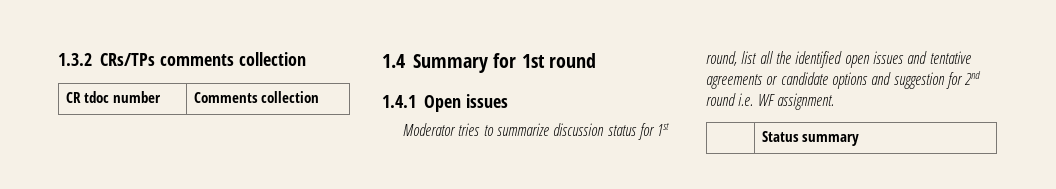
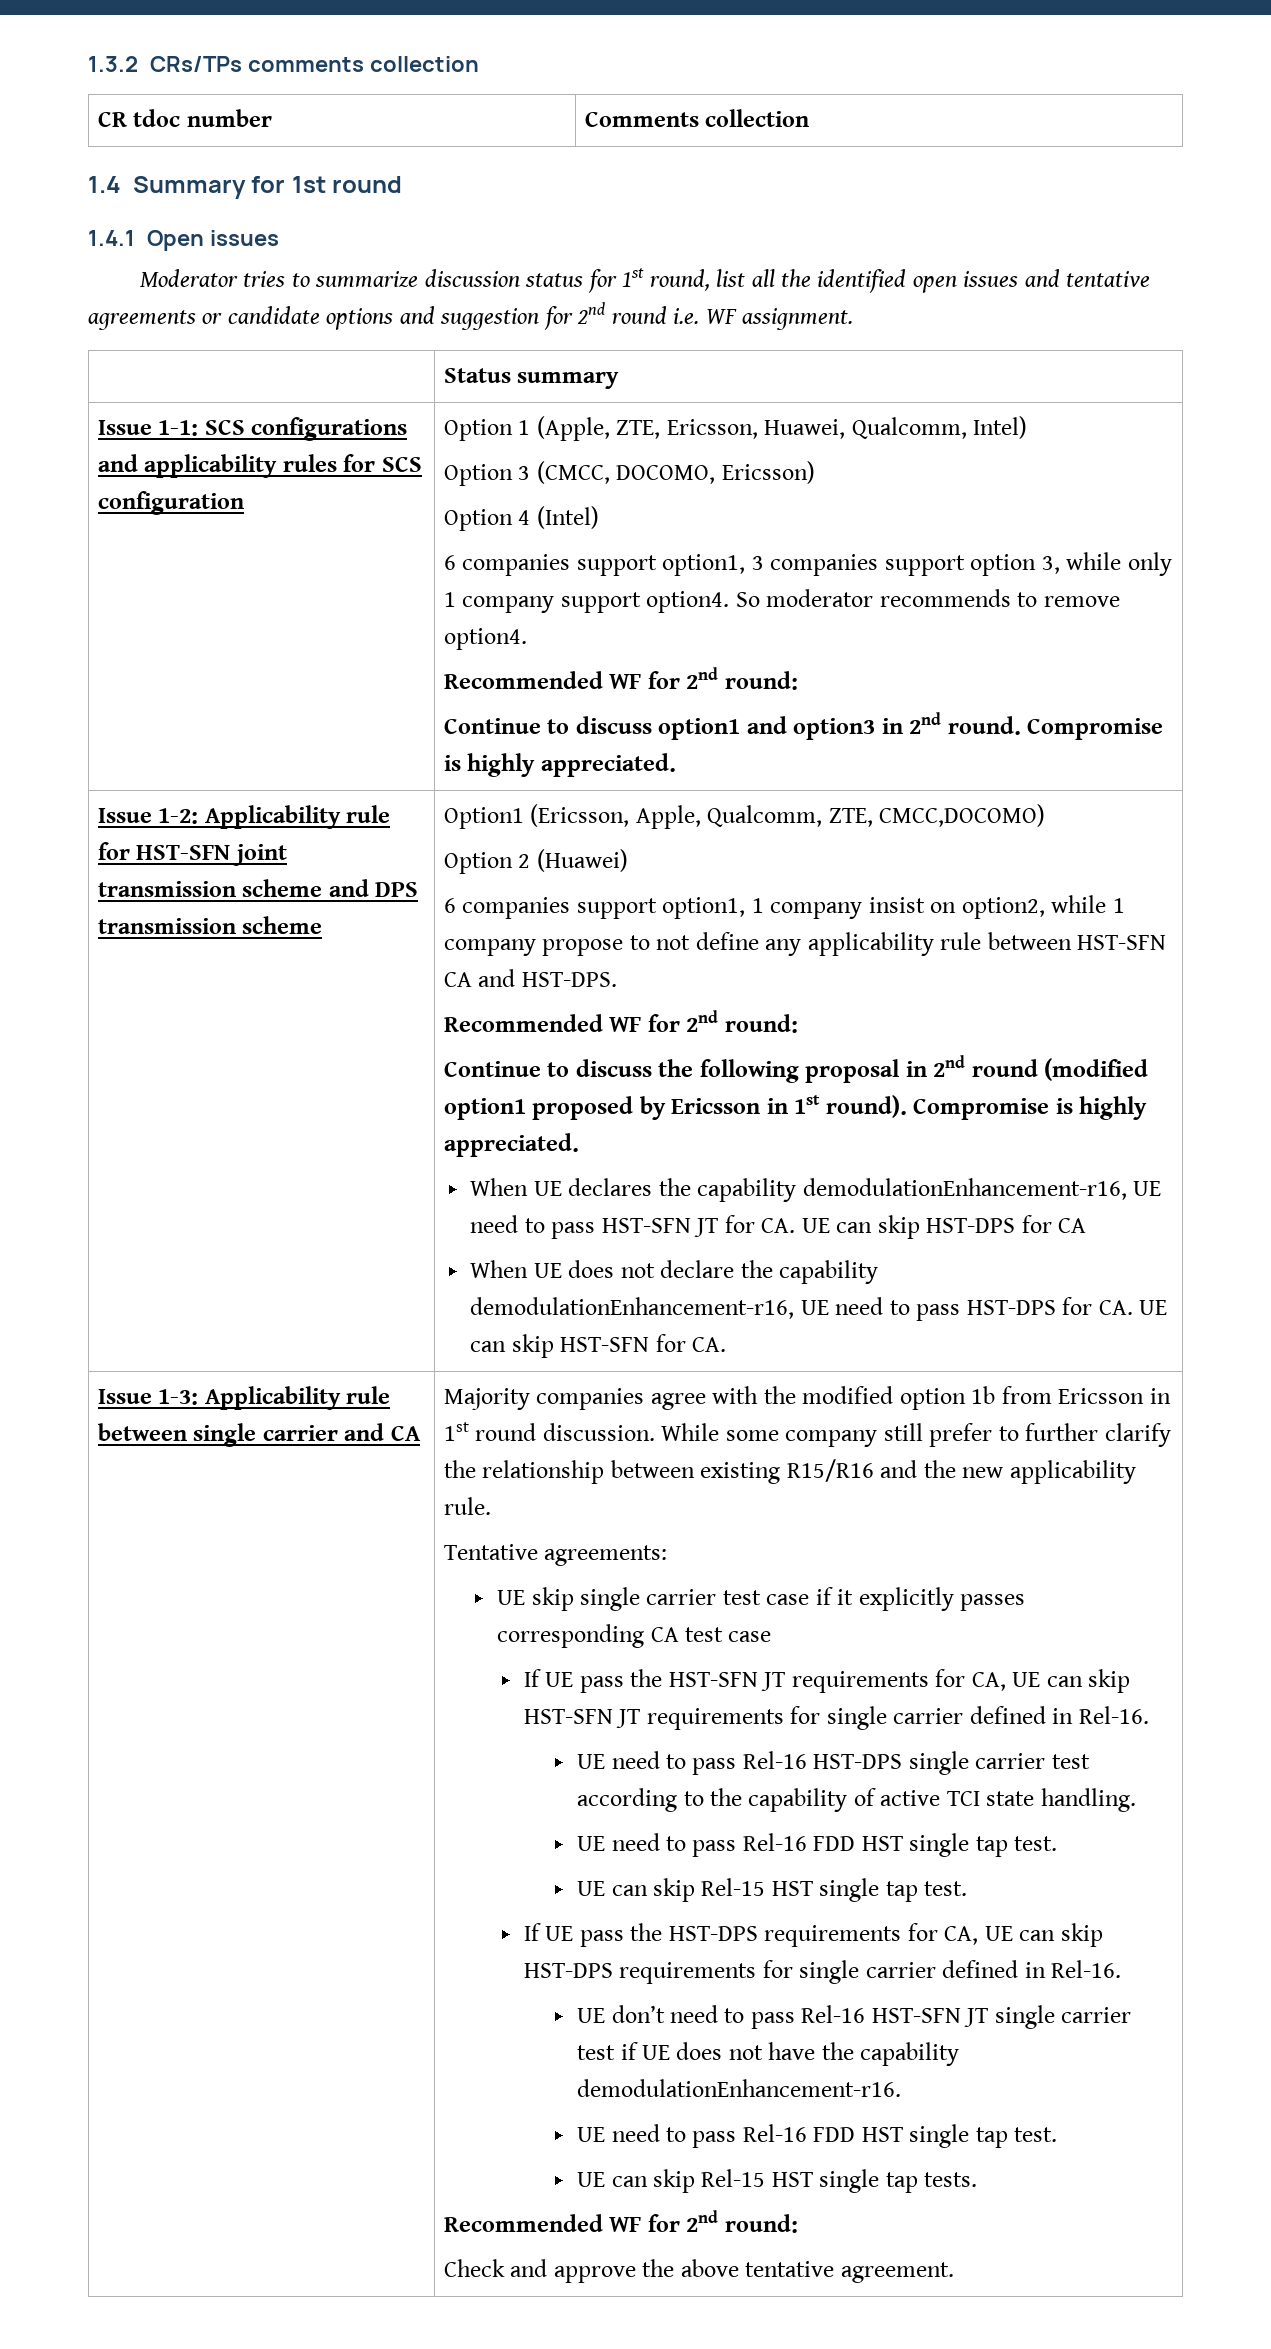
+ Issue 1-1: SCS configurations and applicability rules for SCS configuration | Option 1 (Apple, ZTE, Ericsson, Huawei, Qualcomm, Intel)
+ Option 3 (CMCC, DOCOMO, Ericsson)
+ Option 4 (Intel)
+ 6 companies support option1, 3 companies support option 3, while only 1 company support option4. So moderator recommends to remove option4.
+ Recommended WF for 2nd round:
+ Continue to discuss option1 and option3 in 2nd round. Compromise is highly appreciated.
+ Issue 1-2: Applicability rule for HST-SFN joint transmission scheme and DPS transmission scheme | Option1 (Ericsson, Apple, Qualcomm, ZTE, CMCC,DOCOMO)
+ Option 2 (Huawei)
+ 6 companies support option1, 1 company insist on option2, while 1 company propose to not define any applicability rule between HST-SFN CA and HST-DPS.
+ Recommended WF for 2nd round:
+ Continue to discuss the following proposal in 2nd round (modified option1 proposed by Ericsson in 1st round). Compromise is highly appreciated.
+ When UE declares the capability demodulationEnhancement-r16, UE need to pass HST-SFN JT for CA. UE can skip HST-DPS for CA
+ When UE does not declare the capability demodulationEnhancement-r16, UE need to pass HST-DPS for CA. UE can skip HST-SFN for CA.
+ Issue 1-3: Applicability rule between single carrier and CA | Majority companies agree with the modified option 1b from Ericsson in 1st round discussion. While some company still prefer to further clarify the relationship between existing R15/R16 and the new applicability rule.
+ Tentative agreements:
+ UE skip single carrier test case if it explicitly passes corresponding CA test case
+ If UE pass the HST-SFN JT requirements for CA, UE can skip HST-SFN JT requirements for single carrier defined in Rel-16.
+ UE need to pass Rel-16 HST-DPS single carrier test according to the capability of active TCI state handling.
+ UE need to pass Rel-16 FDD HST single tap test.
+ UE can skip Rel-15 HST single tap test.
+ If UE pass the HST-DPS requirements for CA, UE can skip HST-DPS requirements for single carrier defined in Rel-16.
+ UE don’t need to pass Rel-16 HST-SFN JT single carrier test if UE does not have the capability demodulationEnhancement-r16.
+ UE need to pass Rel-16 FDD HST single tap test.
+ UE can skip Rel-15 HST single tap tests.
+ Recommended WF for 2nd round:
+ Check and approve the above tentative agreement.

